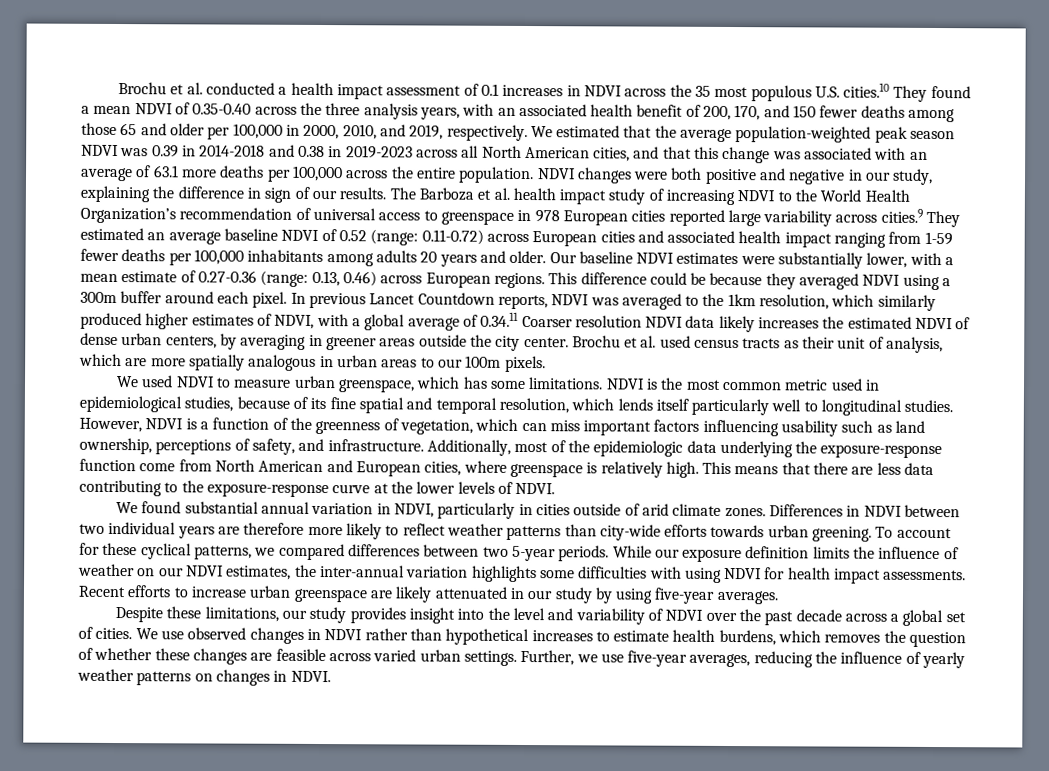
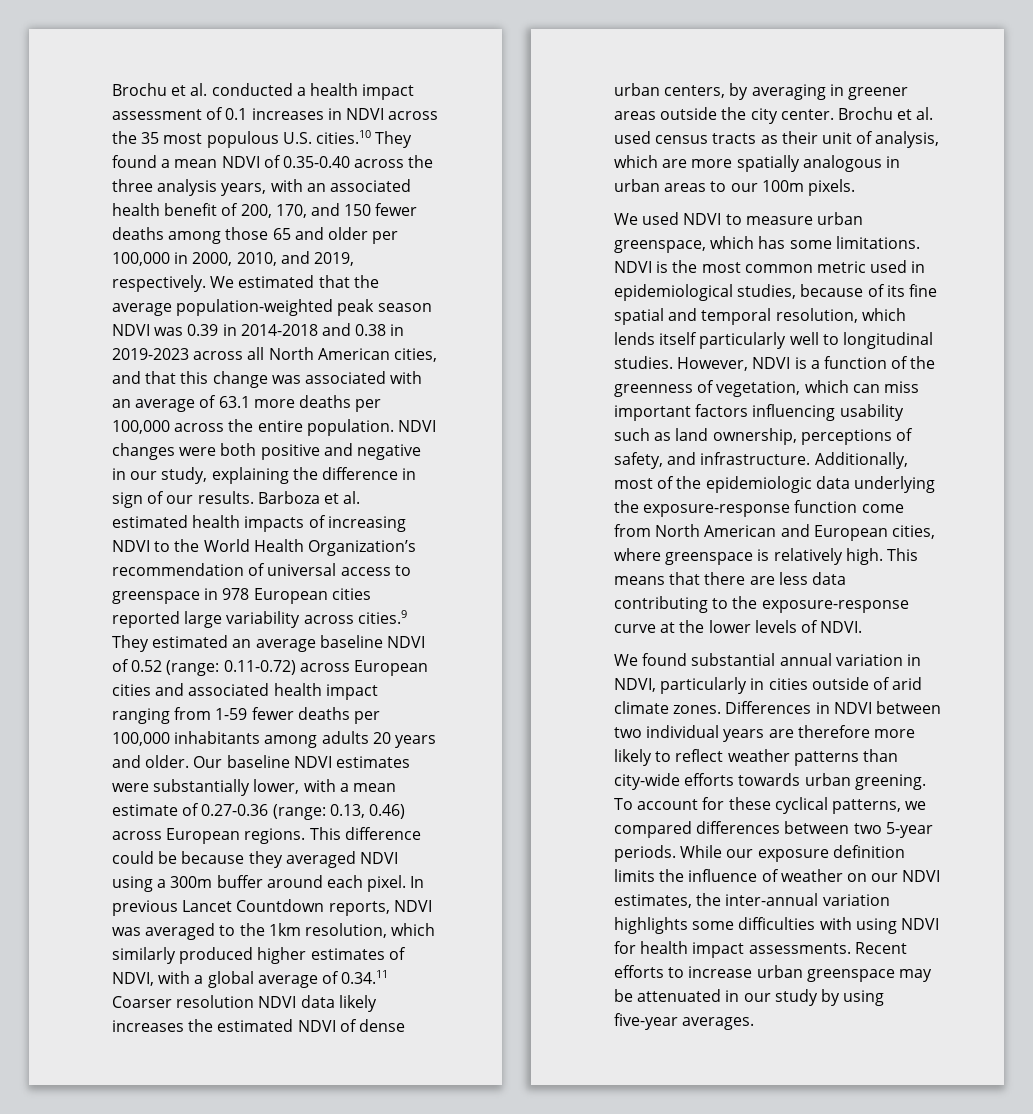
- The Barboza et al. health impact study of increasing NDVI to the World Health Organization’s recommendation of universal access to greenspace in 978 European cities reported large variability across cities.9 They estimated an average baseline NDVI of 0.52 (range: 0.11-0.72) across European cities and associated health impact ranging from 1-59 fewer deaths per 100,000 inhabitants among adults 20 years and older.
+ Barboza et al. estimated health impacts of increasing NDVI to the World Health Organization’s recommendation of universal access to greenspace in 978 European cities reported large variability across cities.9 They estimated an average baseline NDVI of 0.52 (range: 0.11-0.72) across European cities and associated health impact ranging from 1-59 fewer deaths per 100,000 inhabitants among adults 20 years and older.
- Recent efforts to increase urban greenspace are likely attenuated in our study by using five-year averages.
+ Recent efforts to increase urban greenspace may be attenuated in our study by using five-year averages.
- Despite these limitations, our study provides insight into the level and variability of NDVI over the past decade across a global set of cities. We use observed changes in NDVI rather than hypothetical increases to estimate health burdens, which removes the question of whether these changes are feasible across varied urban settings. Further, we use five-year averages, reducing the influence of yearly weather patterns on changes in NDVI.

